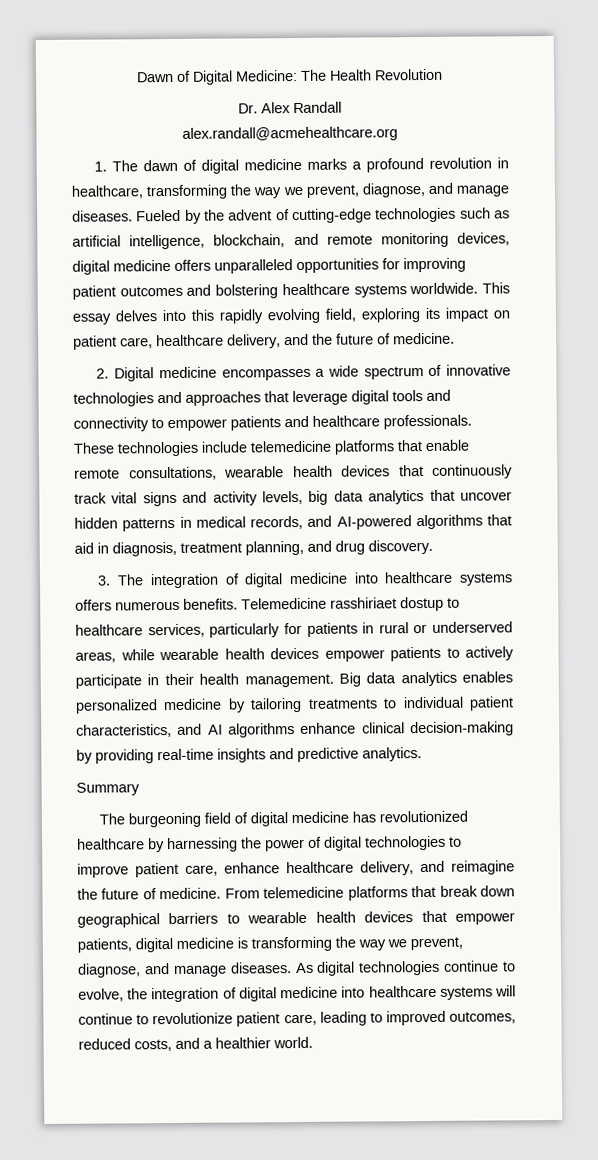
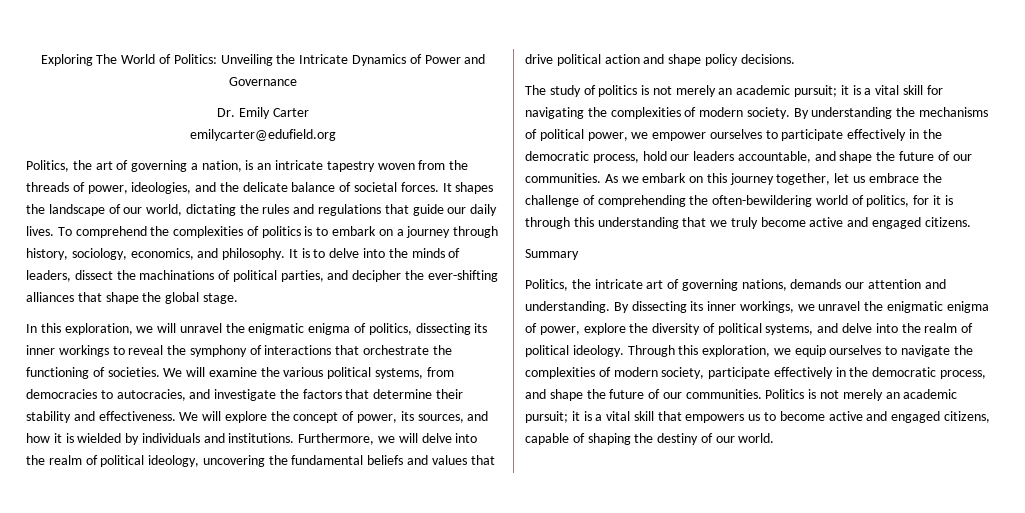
- Dawn of Digital Medicine: The Health Revolution
- Dr. Alex Randall
- alex.randall@acmehealthcare.org
- 1. The dawn of digital medicine marks a profound revolution in healthcare, transforming the way we prevent, diagnose, and manage diseases. Fueled by the advent of cutting-edge technologies such as artificial intelligence, blockchain, and remote monitoring devices, digital medicine offers unparalleled opportunities for improving patient outcomes and bolstering healthcare systems worldwide. This essay delves into this rapidly evolving field, exploring its impact on patient care, healthcare delivery, and the future of medicine.
- 2. Digital medicine encompasses a wide spectrum of innovative technologies and approaches that leverage digital tools and connectivity to empower patients and healthcare professionals. These technologies include telemedicine platforms that enable remote consultations, wearable health devices that continuously track vital signs and activity levels, big data analytics that uncover hidden patterns in medical records, and AI-powered algorithms that aid in diagnosis, treatment planning, and drug discovery.
- 3. The integration of digital medicine into healthcare systems offers numerous benefits. Telemedicine rasshiriaet dostup to healthcare services, particularly for patients in rural or underserved areas, while wearable health devices empower patients to actively participate in their health management. Big data analytics enables personalized medicine by tailoring treatments to individual patient characteristics, and AI algorithms enhance clinical decision-making by providing real-time insights and predictive analytics.
+ Exploring The World of Politics: Unveiling the Intricate Dynamics of Power and Governance
+ Dr. Emily Carter
+ emilycarter@edufield.org
+ Politics, the art of governing a nation, is an intricate tapestry woven from the threads of power, ideologies, and the delicate balance of societal forces. It shapes the landscape of our world, dictating the rules and regulations that guide our daily lives. To comprehend the complexities of politics is to embark on a journey through history, sociology, economics, and philosophy. It is to delve into the minds of leaders, dissect the machinations of political parties, and decipher the ever-shifting alliances that shape the global stage.
+ In this exploration, we will unravel the enigmatic enigma of politics, dissecting its inner workings to reveal the symphony of interactions that orchestrate the functioning of societies. We will examine the various political systems, from democracies to autocracies, and investigate the factors that determine their stability and effectiveness. We will explore the concept of power, its sources, and how it is wielded by individuals and institutions. Furthermore, we will delve into the realm of political ideology, uncovering the fundamental beliefs and values that drive political action and shape policy decisions.
+ The study of politics is not merely an academic pursuit; it is a vital skill for navigating the complexities of modern society. By understanding the mechanisms of political power, we empower ourselves to participate effectively in the democratic process, hold our leaders accountable, and shape the future of our communities. As we embark on this journey together, let us embrace the challenge of comprehending the often-bewildering world of politics, for it is through this understanding that we truly become active and engaged citizens.
  Summary
- The burgeoning field of digital medicine has revolutionized healthcare by harnessing the power of digital technologies to improve patient care, enhance healthcare delivery, and reimagine the future of medicine. From telemedicine platforms that break down geographical barriers to wearable health devices that empower patients, digital medicine is transforming the way we prevent, diagnose, and manage diseases. As digital technologies continue to evolve, the integration of digital medicine into healthcare systems will continue to revolutionize patient care, leading to improved outcomes, reduced costs, and a healthier world.
+ Politics, the intricate art of governing nations, demands our attention and understanding. By dissecting its inner workings, we unravel the enigmatic enigma of power, explore the diversity of political systems, and delve into the realm of political ideology. Through this exploration, we equip ourselves to navigate the complexities of modern society, participate effectively in the democratic process, and shape the future of our communities. Politics is not merely an academic pursuit; it is a vital skill that empowers us to become active and engaged citizens, capable of shaping the destiny of our world.

